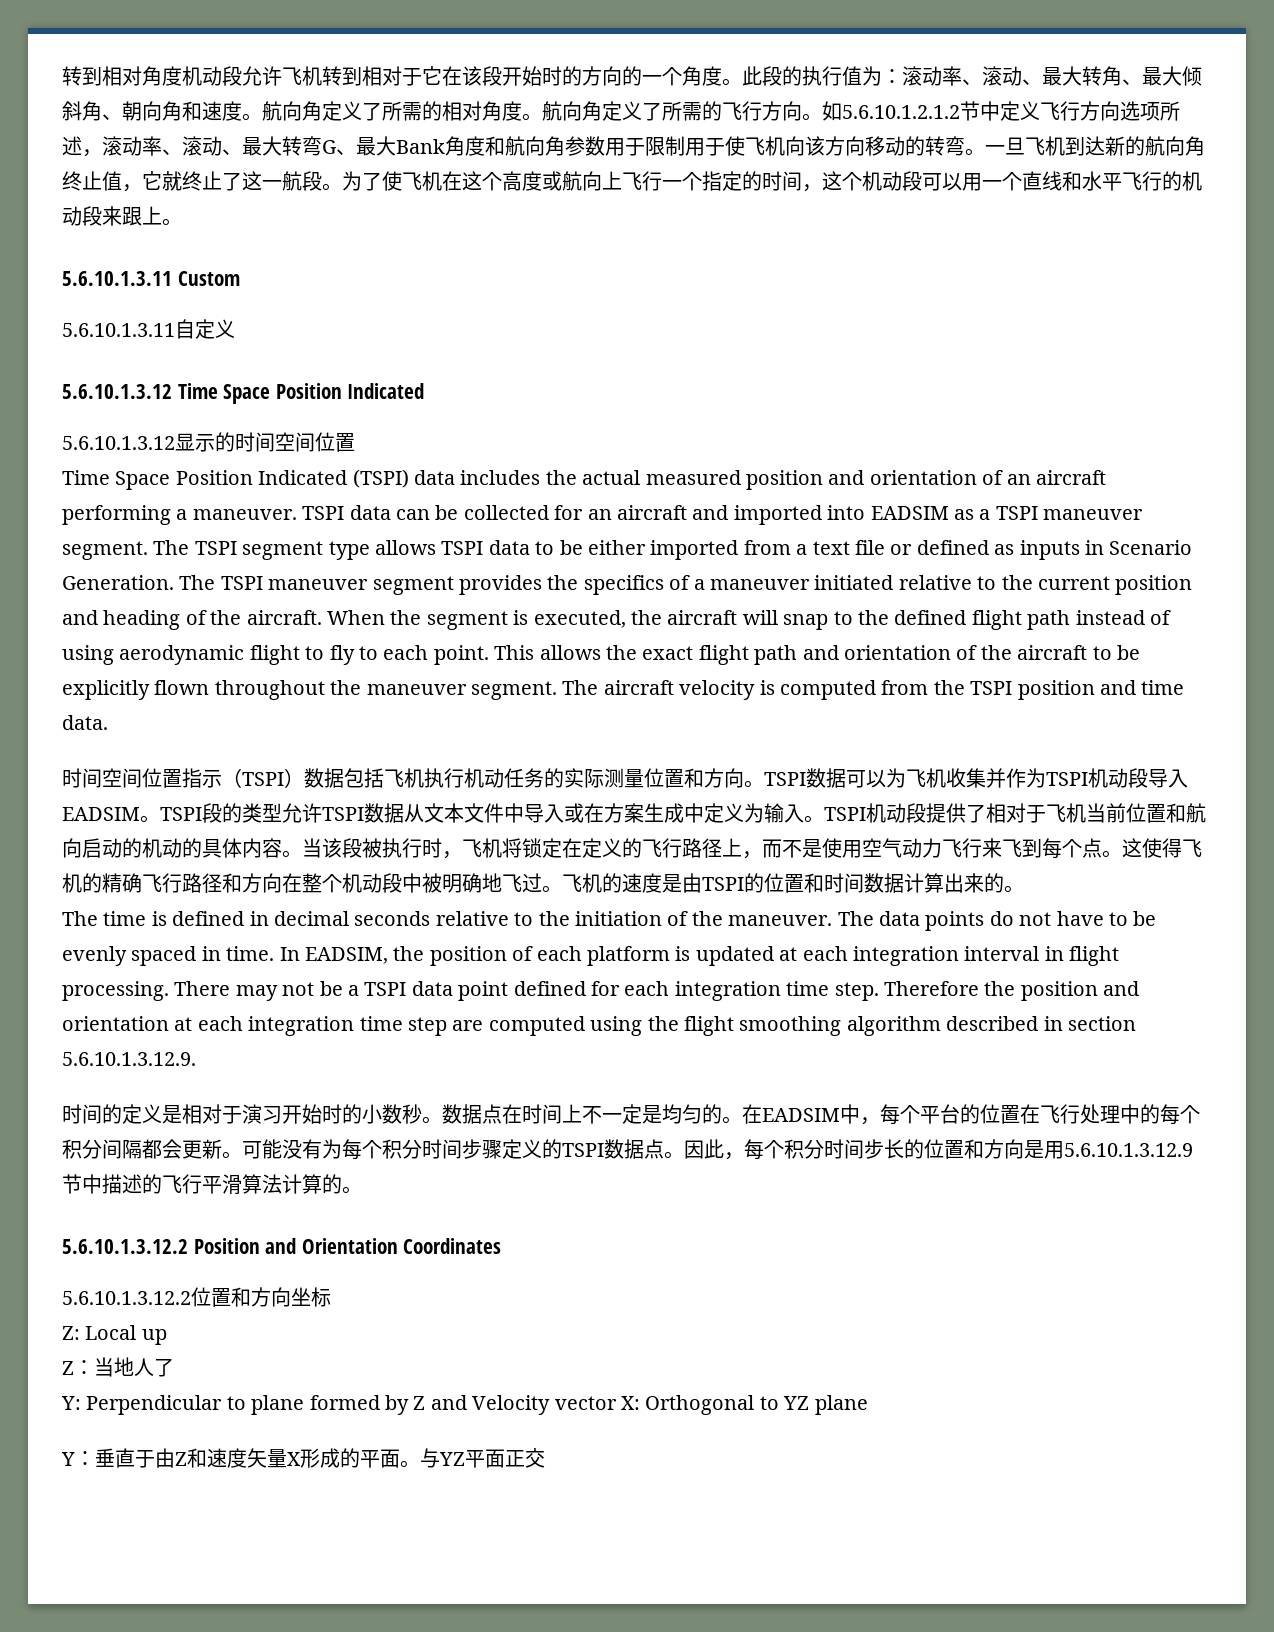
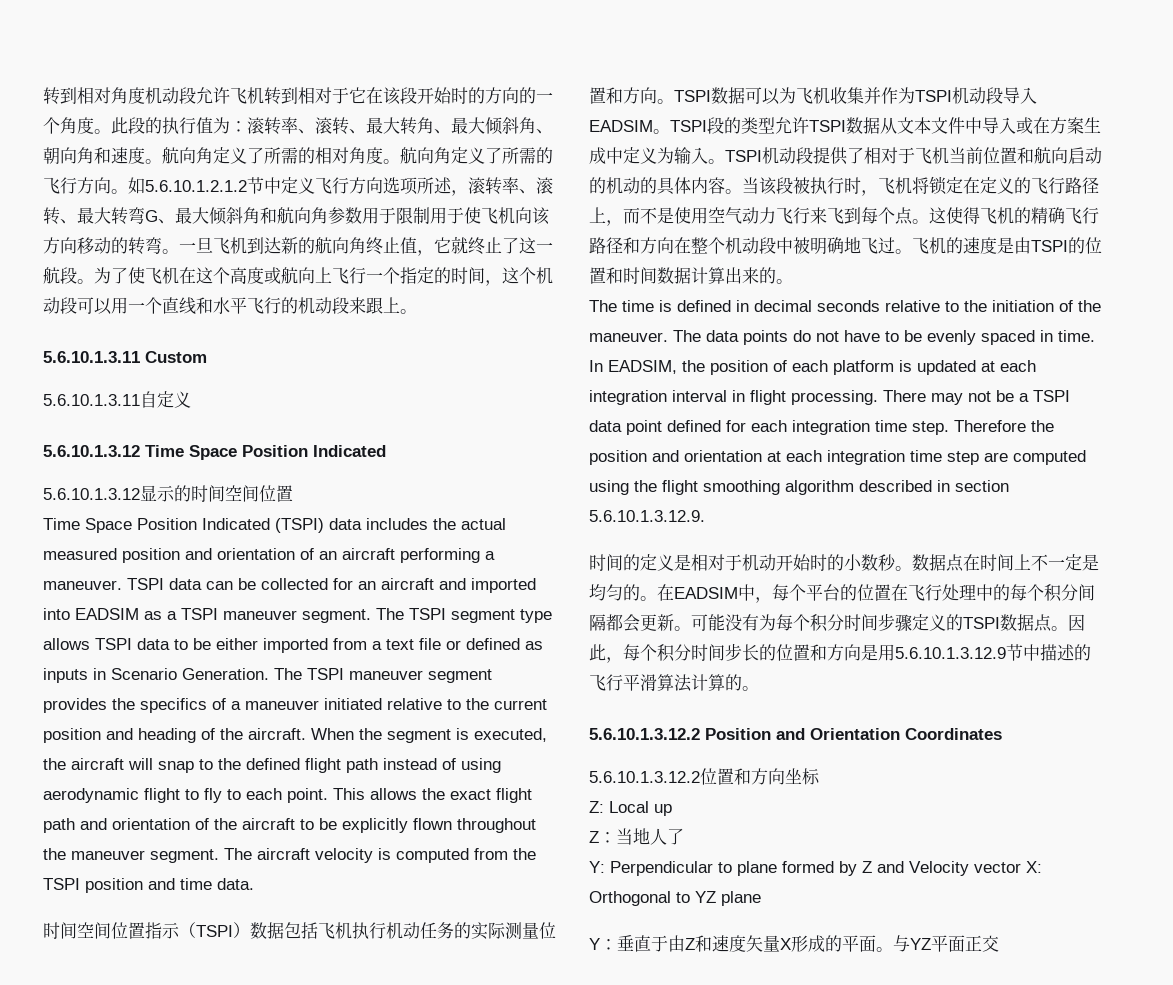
- 此段的执行值为：滚动率、滚动、最大转角、最大倾斜角、朝向角和速度。
+ 此段的执行值为：滚转率、滚转、最大转角、最大倾斜角、朝向角和速度。
- 如5.6.10.1.2.1.2节中定义飞行方向选项所述，滚动率、滚动、最大转弯G、最大Bank角度和航向角参数用于限制用于使飞机向该方向移动的转弯。
+ 如5.6.10.1.2.1.2节中定义飞行方向选项所述，滚转率、滚转、最大转弯G、最大倾斜角和航向角参数用于限制用于使飞机向该方向移动的转弯。
- 时间的定义是相对于演习开始时的小数秒。
+ 时间的定义是相对于机动开始时的小数秒。

